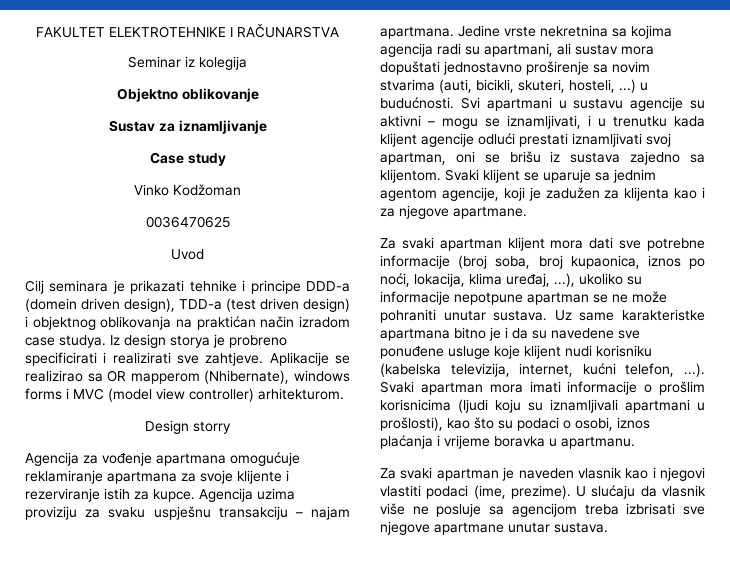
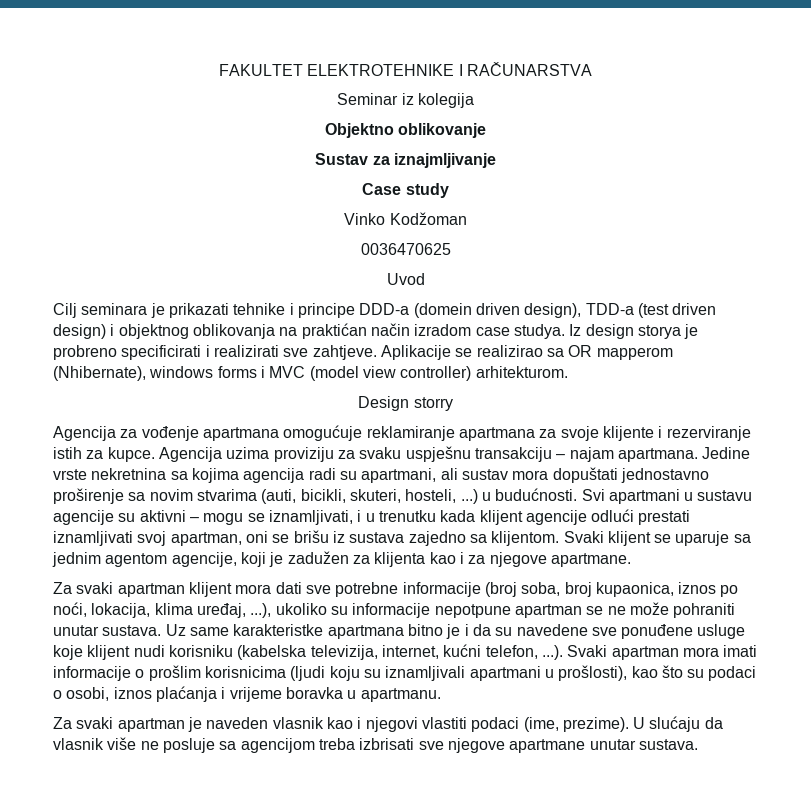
- Sustav za iznamljivanje
+ Sustav za iznajmljivanje

